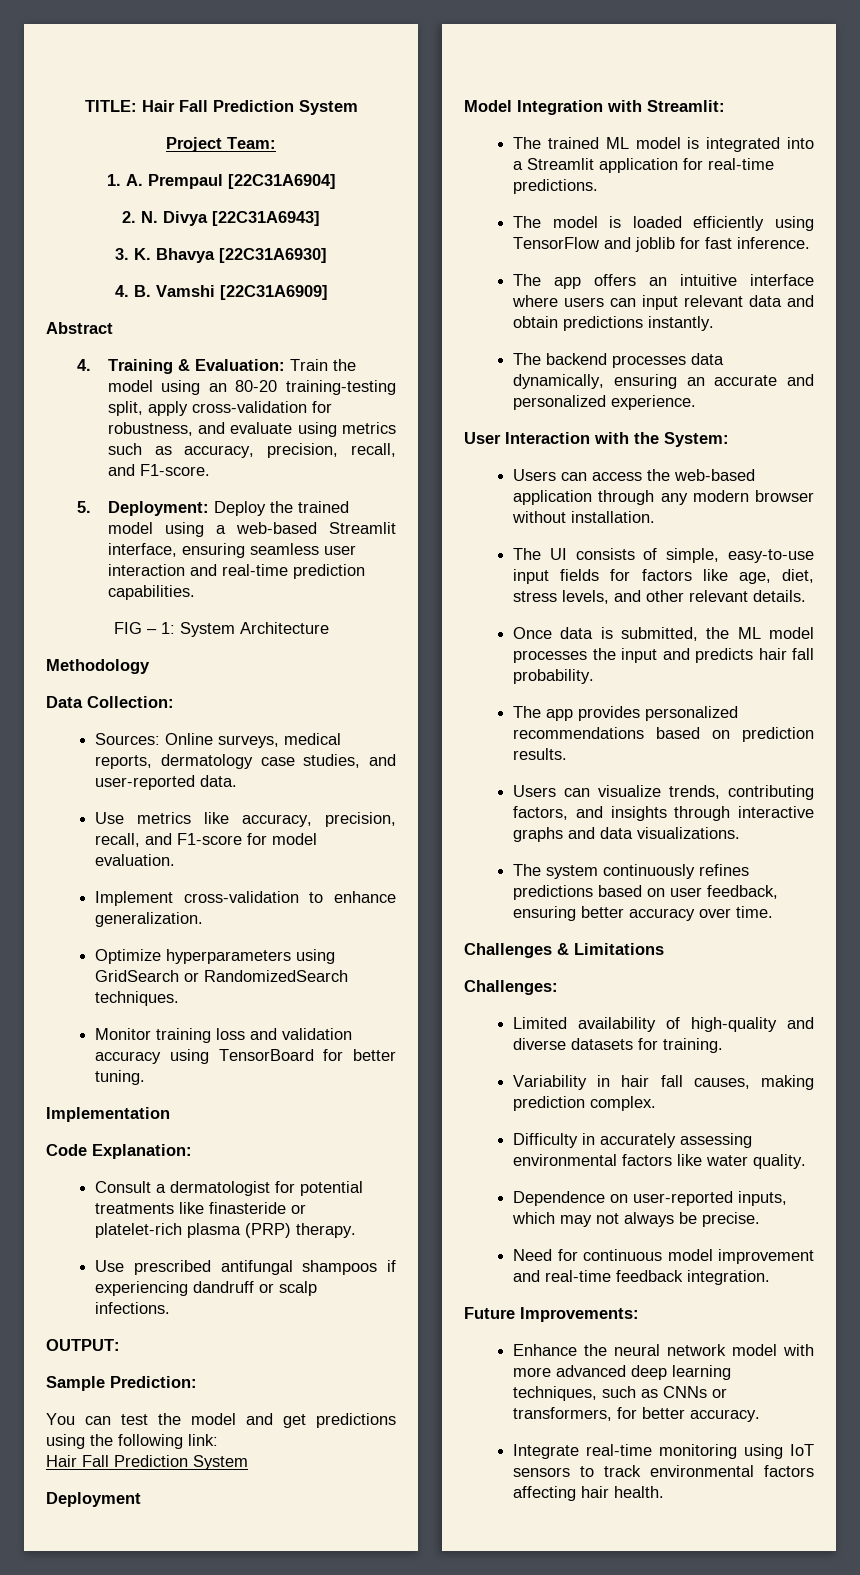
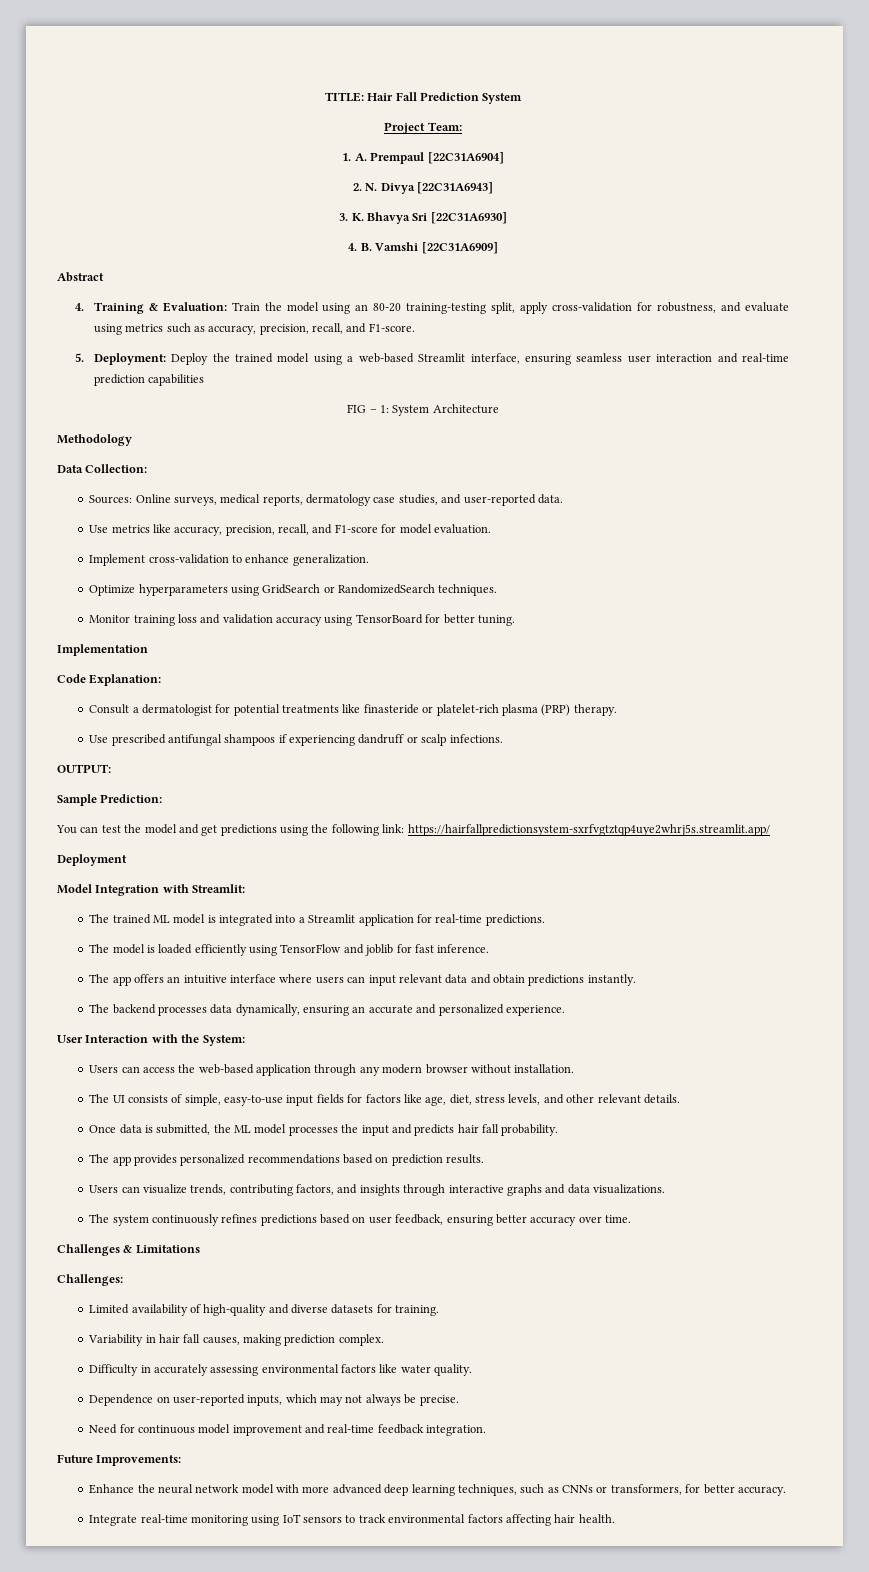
- 3. K. Bhavya [22C31A6930]
+ 3. K. Bhavya Sri [22C31A6930]
- 5. Deployment: Deploy the trained model using a web-based Streamlit interface, ensuring seamless user interaction and real-time prediction capabilities.
+ 5. Deployment: Deploy the trained model using a web-based Streamlit interface, ensuring seamless user interaction and real-time prediction capabilities
- You can test the model and get predictions using the following link:
- Hair Fall Prediction System
+ You can test the model and get predictions using the following link: https://hairfallpredictionsystem-sxrfvgtztqp4uye2whrj5s.streamlit.app/

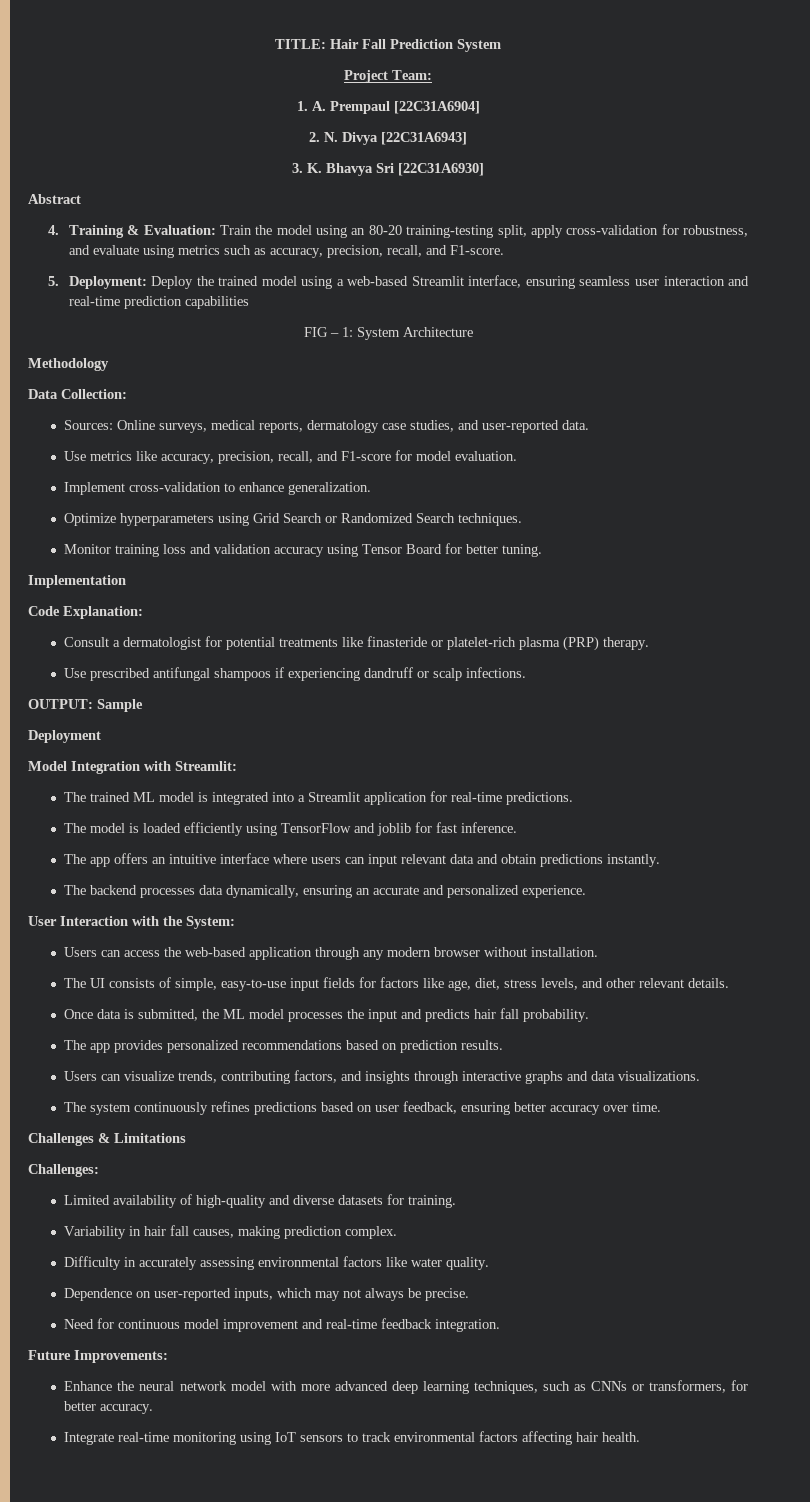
- 4. B. Vamshi [22C31A6909]
- Optimize hyperparameters using GridSearch or RandomizedSearch techniques.
+ Optimize hyperparameters using Grid Search or Randomized Search techniques.
- Monitor training loss and validation accuracy using TensorBoard for better tuning.
+ Monitor training loss and validation accuracy using Tensor Board for better tuning.
- OUTPUT:
- Sample Prediction:
- You can test the model and get predictions using the following link: https://hairfallpredictionsystem-sxrfvgtztqp4uye2whrj5s.streamlit.app/
+ OUTPUT: Sample

